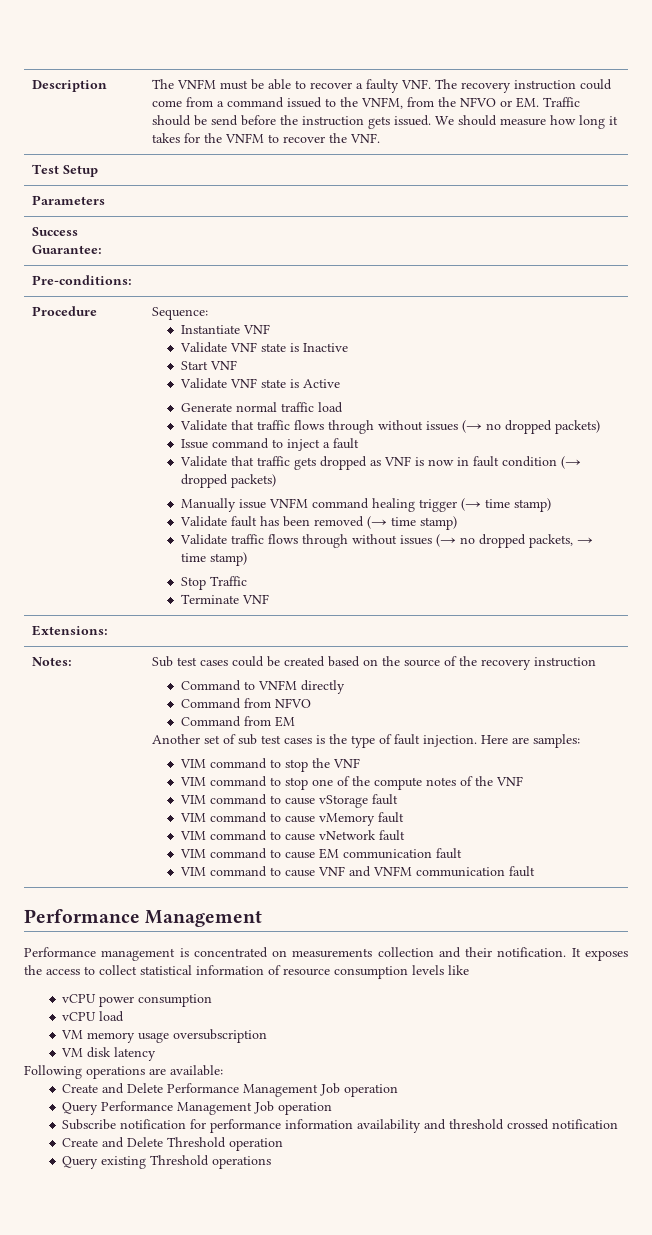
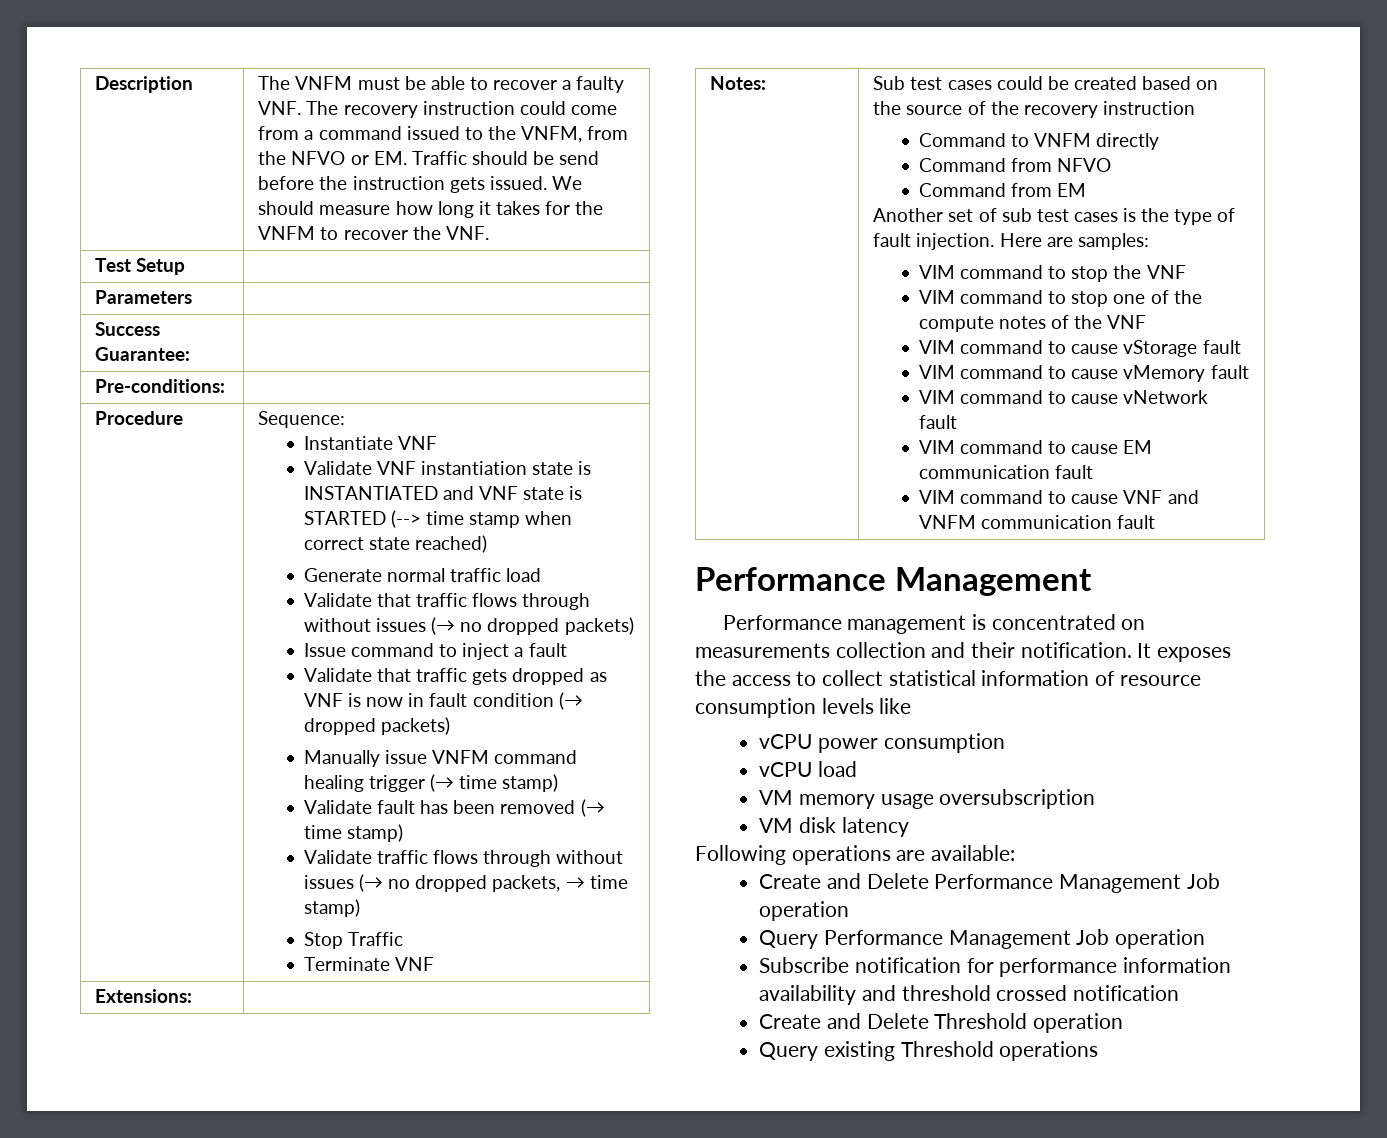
- Validate VNF state is Inactive
- Start VNF
- Validate VNF state is Active
+ Validate VNF instantiation state is INSTANTIATED and VNF state is STARTED (--> time stamp when correct state reached)

